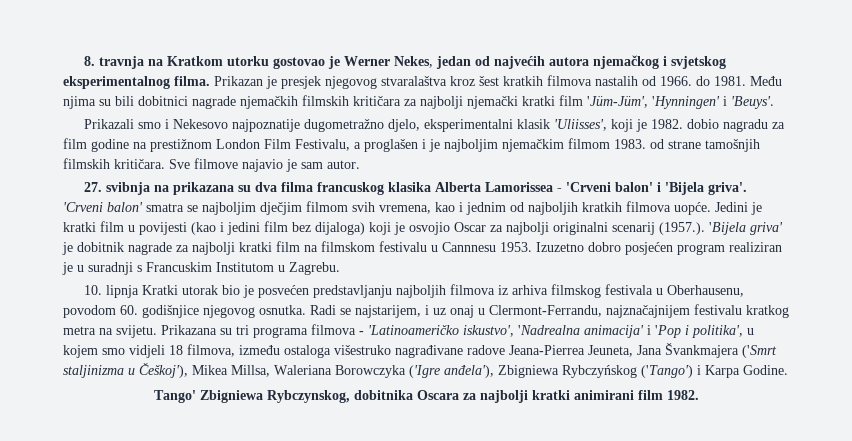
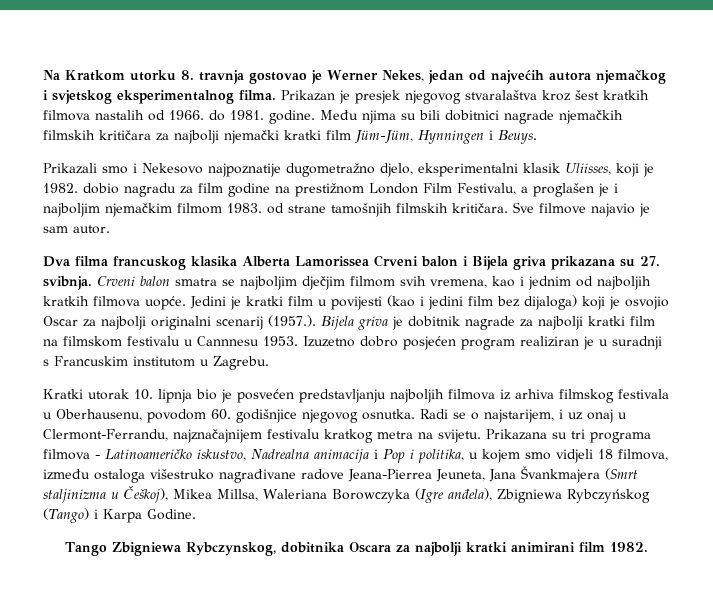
- 8. travnja na Kratkom utorku gostovao je Werner Nekes, jedan od najvećih autora njemačkog i svjetskog eksperimentalnog filma.
+ Na Kratkom utorku 8. travnja gostovao je Werner Nekes, jedan od najvećih autora njemačkog i svjetskog eksperimentalnog filma.
- Prikazan je presjek njegovog stvaralaštva kroz šest kratkih filmova nastalih od 1966. do 1981.
+ Prikazan je presjek njegovog stvaralaštva kroz šest kratkih filmova nastalih od 1966. do 1981. godine.
- Među njima su bili dobitnici nagrade njemačkih filmskih kritičara za najbolji njemački kratki film 'Jüm-Jüm', 'Hynningen' i 'Beuys'.
+ Među njima su bili dobitnici nagrade njemačkih filmskih kritičara za najbolji njemački kratki film Jüm-Jüm, Hynningen i Beuys.
- Prikazali smo i Nekesovo najpoznatije dugometražno djelo, eksperimentalni klasik 'Uliisses', koji je 1982. dobio nagradu za film godine na prestižnom London Film Festivalu, a proglašen i je najboljim njemačkim filmom 1983. od strane tamošnjih filmskih kritičara.
+ Prikazali smo i Nekesovo najpoznatije dugometražno djelo, eksperimentalni klasik Uliisses, koji je 1982. dobio nagradu za film godine na prestižnom London Film Festivalu, a proglašen je i najboljim njemačkim filmom 1983. od strane tamošnjih filmskih kritičara.
- 27. svibnja na prikazana su dva filma francuskog klasika Alberta Lamorissea - 'Crveni balon' i 'Bijela griva'. 'Crveni balon' smatra se najboljim dječjim filmom svih vremena, kao i jednim od najboljih kratkih filmova uopće.
+ Dva filma francuskog klasika Alberta Lamorissea Crveni balon i Bijela griva prikazana su 27. svibnja. Crveni balon smatra se najboljim dječjim filmom svih vremena, kao i jednim od najboljih kratkih filmova uopće.
- Jedini je kratki film u povijesti (kao i jedini film bez dijaloga) koji je osvojio Oscar za najbolji originalni scenarij (1957.). 'Bijela griva' je dobitnik nagrade za najbolji kratki film na filmskom festivalu u Cannnesu 1953.
+ Jedini je kratki film u povijesti (kao i jedini film bez dijaloga) koji je osvojio Oscar za najbolji originalni scenarij (1957.). Bijela griva je dobitnik nagrade za najbolji kratki film na filmskom festivalu u Cannnesu 1953.
- Izuzetno dobro posjećen program realiziran je u suradnji s Francuskim Institutom u Zagrebu.
+ Izuzetno dobro posjećen program realiziran je u suradnji s Francuskim institutom u Zagrebu.
- 10. lipnja Kratki utorak bio je posvećen predstavljanju najboljih filmova iz arhiva filmskog festivala u Oberhausenu, povodom 60. godišnjice njegovog osnutka.
+ Kratki utorak 10. lipnja bio je posvećen predstavljanju najboljih filmova iz arhiva filmskog festivala u Oberhausenu, povodom 60. godišnjice njegovog osnutka.
- Radi se najstarijem, i uz onaj u Clermont-Ferrandu, najznačajnijem festivalu kratkog metra na svijetu.
+ Radi se o najstarijem, i uz onaj u Clermont-Ferrandu, najznačajnijem festivalu kratkog metra na svijetu.
- Prikazana su tri programa filmova - 'Latinoameričko iskustvo', 'Nadrealna animacija' i 'Pop i politika', u kojem smo vidjeli 18 filmova, između ostaloga višestruko nagrađivane radove Jeana-Pierrea Jeuneta, Jana Švankmajera ('Smrt staljinizma u Češkoj'), Mikea Millsa, Waleriana Borowczyka ('Igre anđela'), Zbigniewa Rybczyńskog ('Tango') i Karpa Godine.
+ Prikazana su tri programa filmova - Latinoameričko iskustvo, Nadrealna animacija i Pop i politika, u kojem smo vidjeli 18 filmova, između ostaloga višestruko nagrađivane radove Jeana-Pierrea Jeuneta, Jana Švankmajera (Smrt staljinizma u Češkoj), Mikea Millsa, Waleriana Borowczyka (Igre anđela), Zbigniewa Rybczyńskog (Tango) i Karpa Godine.
- Tango' Zbigniewa Rybczynskog, dobitnika Oscara za najbolji kratki animirani film 1982.
+ Tango Zbigniewa Rybczynskog, dobitnika Oscara za najbolji kratki animirani film 1982.

